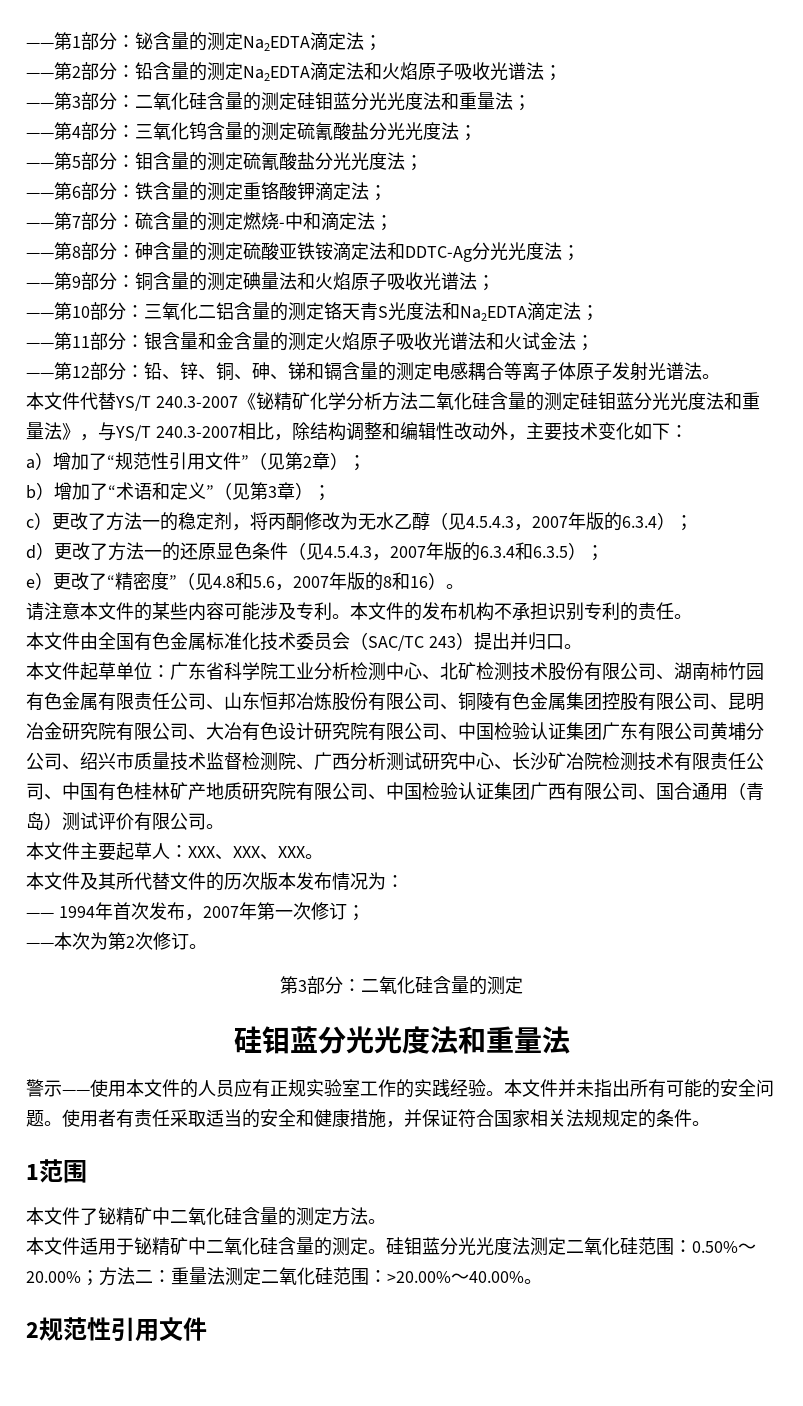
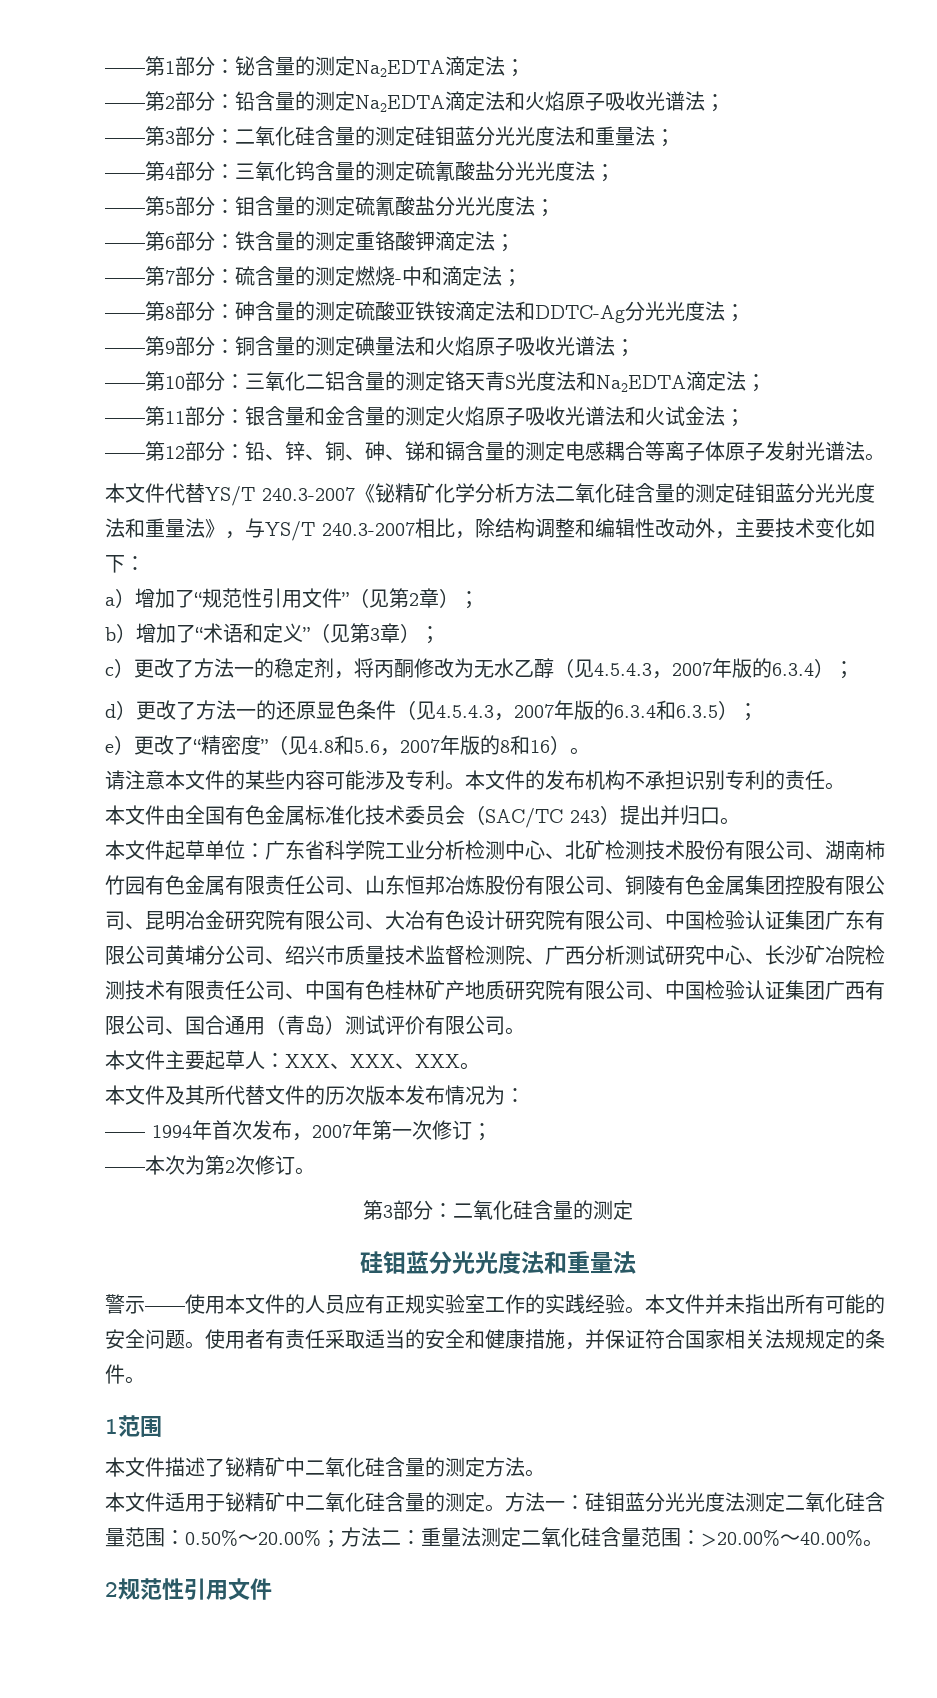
- 本文件了铋精矿中二氧化硅含量的测定方法。
+ 本文件描述了铋精矿中二氧化硅含量的测定方法。
- 硅钼蓝分光光度法测定二氧化硅范围：0.50%～20.00%；方法二：重量法测定二氧化硅范围：>20.00%～40.00%。
+ 方法一：硅钼蓝分光光度法测定二氧化硅含量范围：0.50%～20.00%；方法二：重量法测定二氧化硅含量范围：>20.00%～40.00%。

